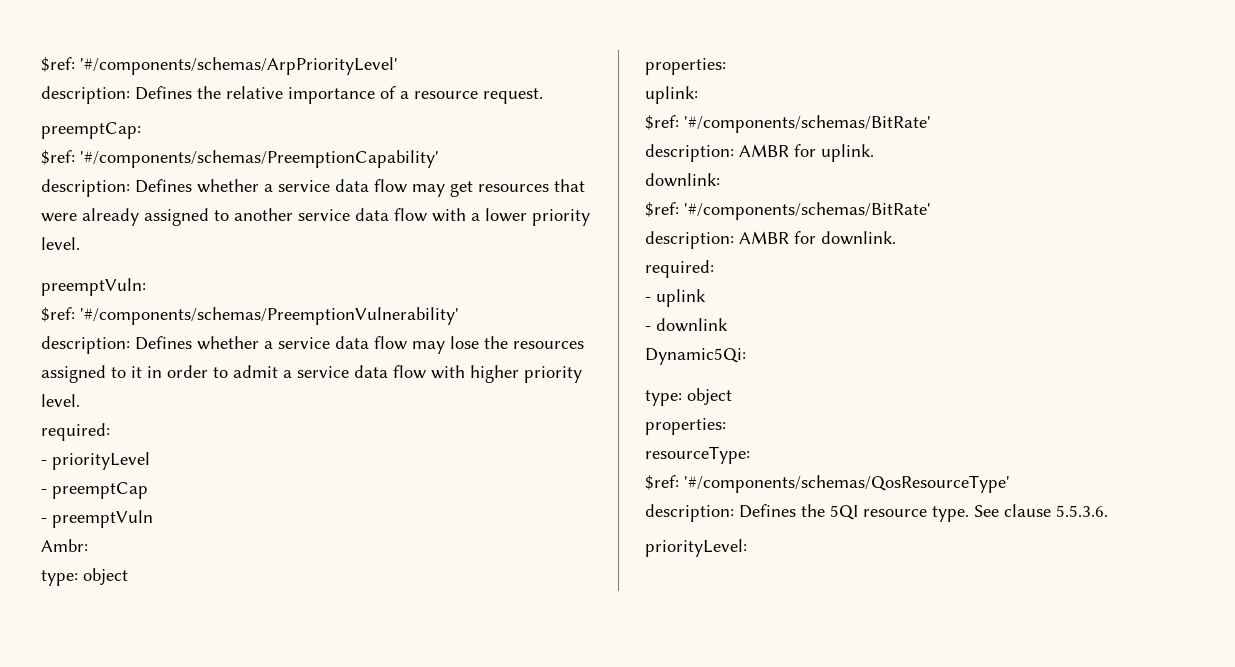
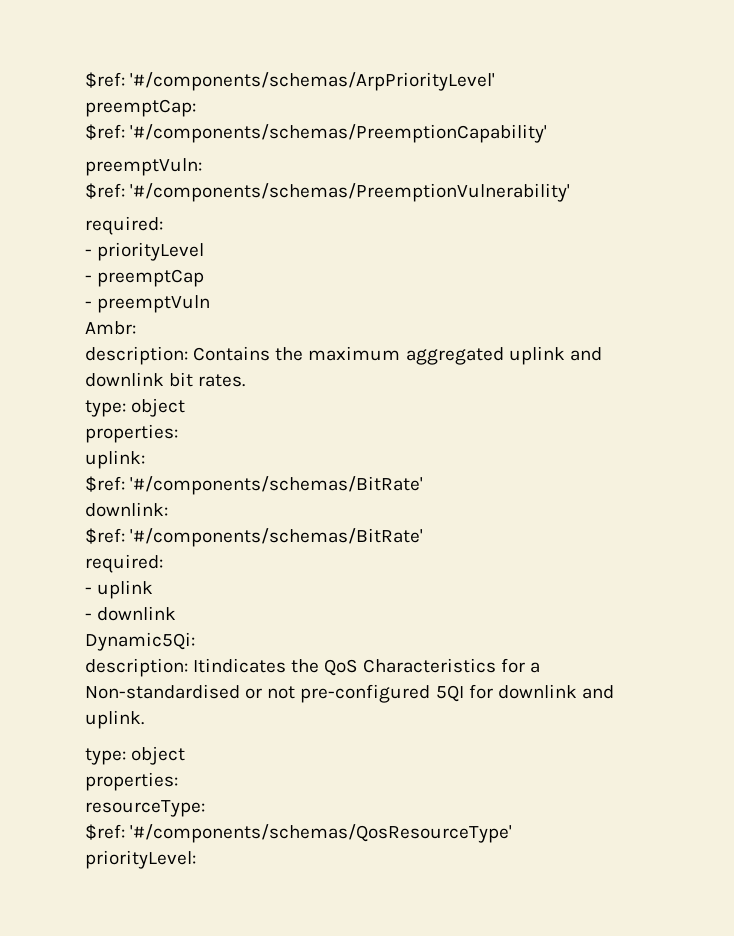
- description: Defines the relative importance of a resource request.
  preemptCap:
  $ref: '#/components/schemas/PreemptionCapability'
- description: Defines whether a service data flow may get resources that were already assigned to another service data flow with a lower priority level.
  preemptVuln:
  $ref: '#/components/schemas/PreemptionVulnerability'
- description: Defines whether a service data flow may lose the resources assigned to it in order to admit a service data flow with higher priority level.
+ description: Contains the maximum aggregated uplink and downlink bit rates.
- description: AMBR for uplink.
- description: AMBR for downlink.
+ description: Itindicates the QoS Characteristics for a Non-standardised or not pre-configured 5QI for downlink and uplink.
- description: Defines the 5QI resource type. See clause 5.5.3.6.

